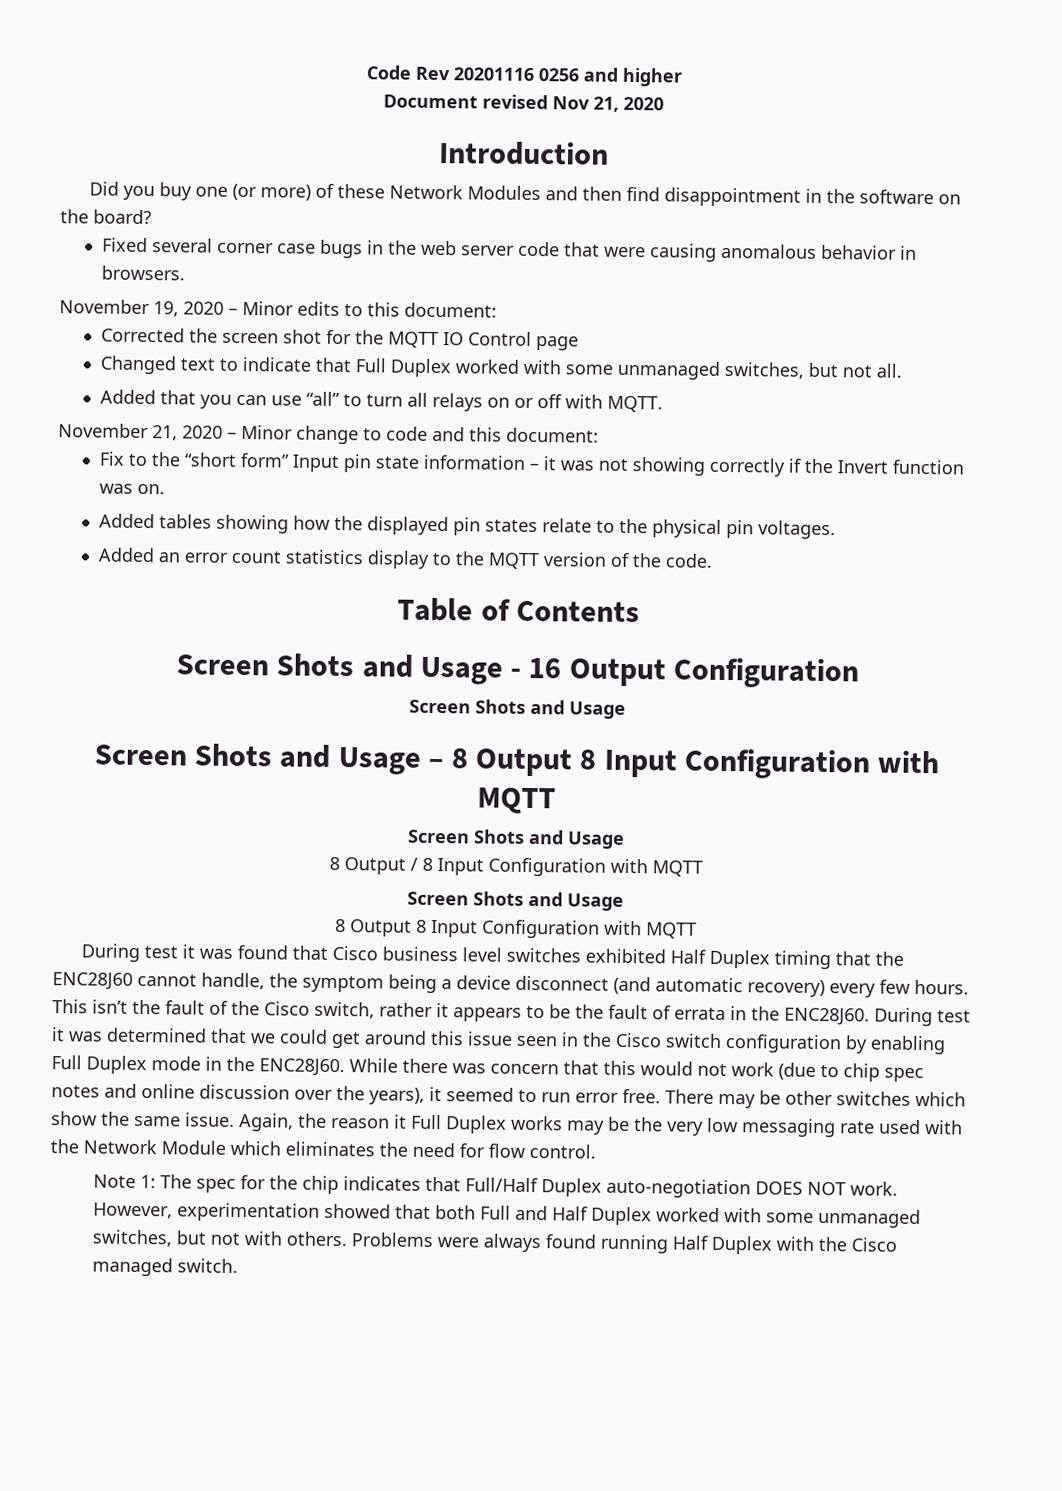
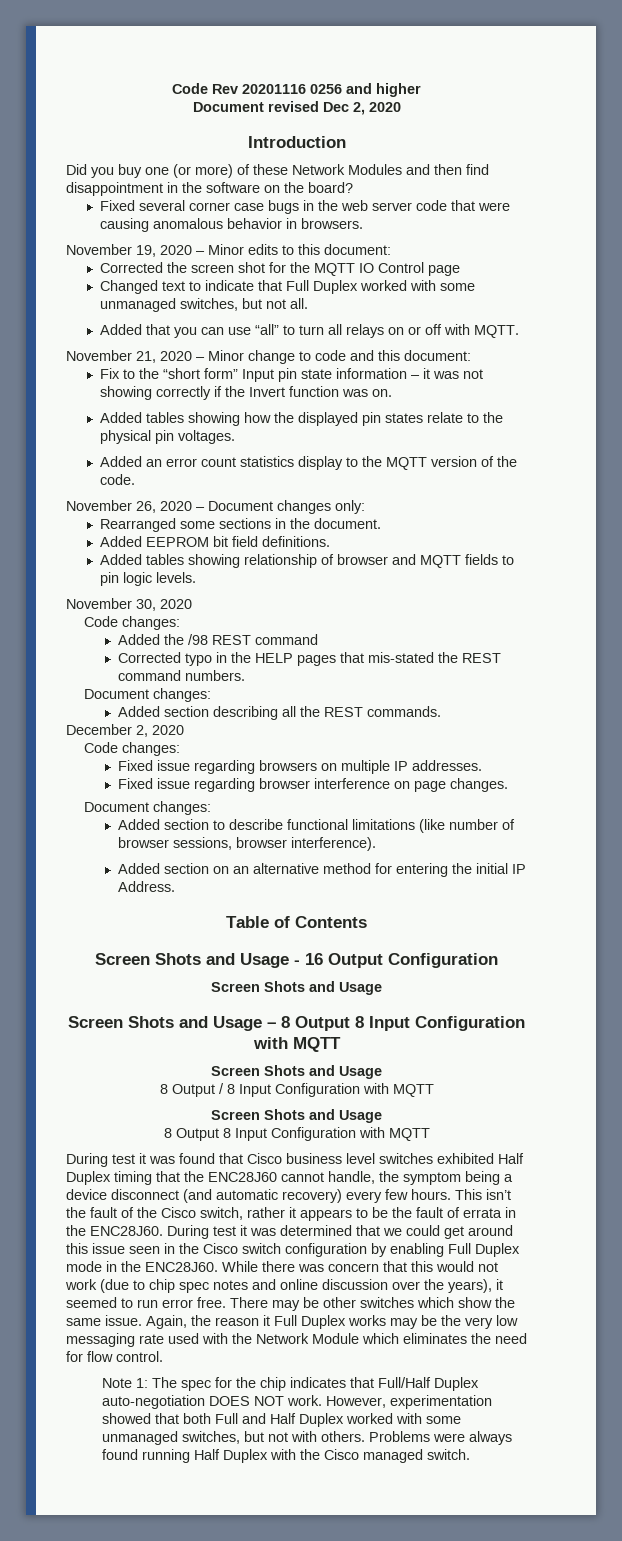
- Document revised Nov 21, 2020
+ Document revised Dec 2, 2020
+ November 26, 2020 – Document changes only:
+ Rearranged some sections in the document.
+ Added EEPROM bit field definitions.
+ Added tables showing relationship of browser and MQTT fields to pin logic levels.
+ November 30, 2020
+ Code changes:
+ Added the /98 REST command
+ Corrected typo in the HELP pages that mis-stated the REST command numbers.
+ Document changes:
+ Added section describing all the REST commands.
+ December 2, 2020
+ Code changes:
+ Fixed issue regarding browsers on multiple IP addresses.
+ Fixed issue regarding browser interference on page changes.
+ Document changes:
+ Added section to describe functional limitations (like number of browser sessions, browser interference).
+ Added section on an alternative method for entering the initial IP Address.

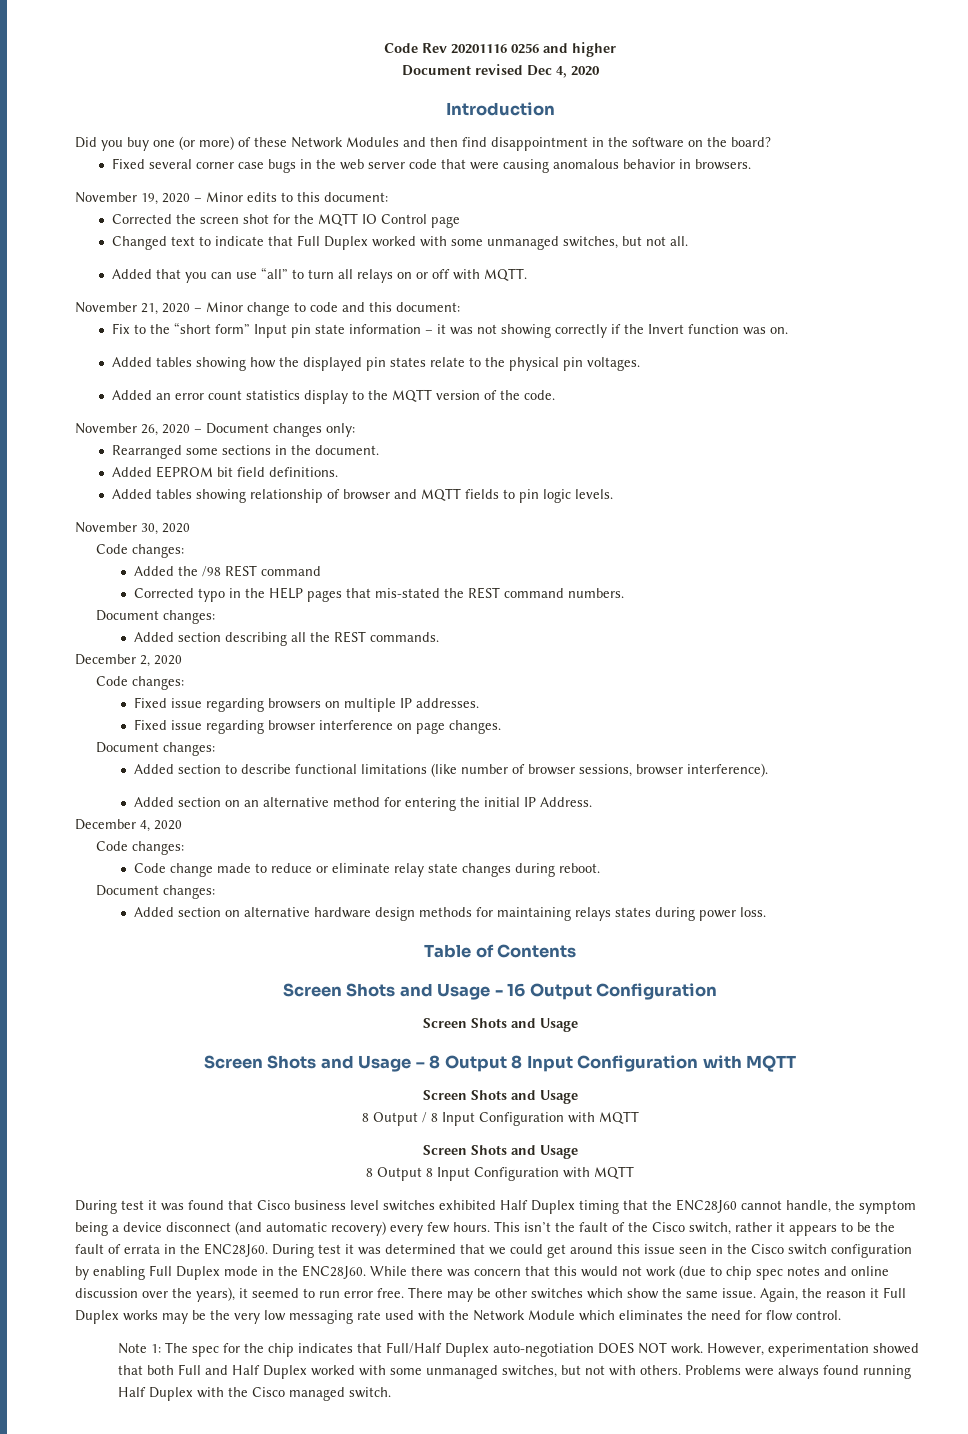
- Document revised Dec 2, 2020
+ Document revised Dec 4, 2020
+ December 4, 2020
+ Code changes:
+ Code change made to reduce or eliminate relay state changes during reboot.
+ Document changes:
+ Added section on alternative hardware design methods for maintaining relays states during power loss.

